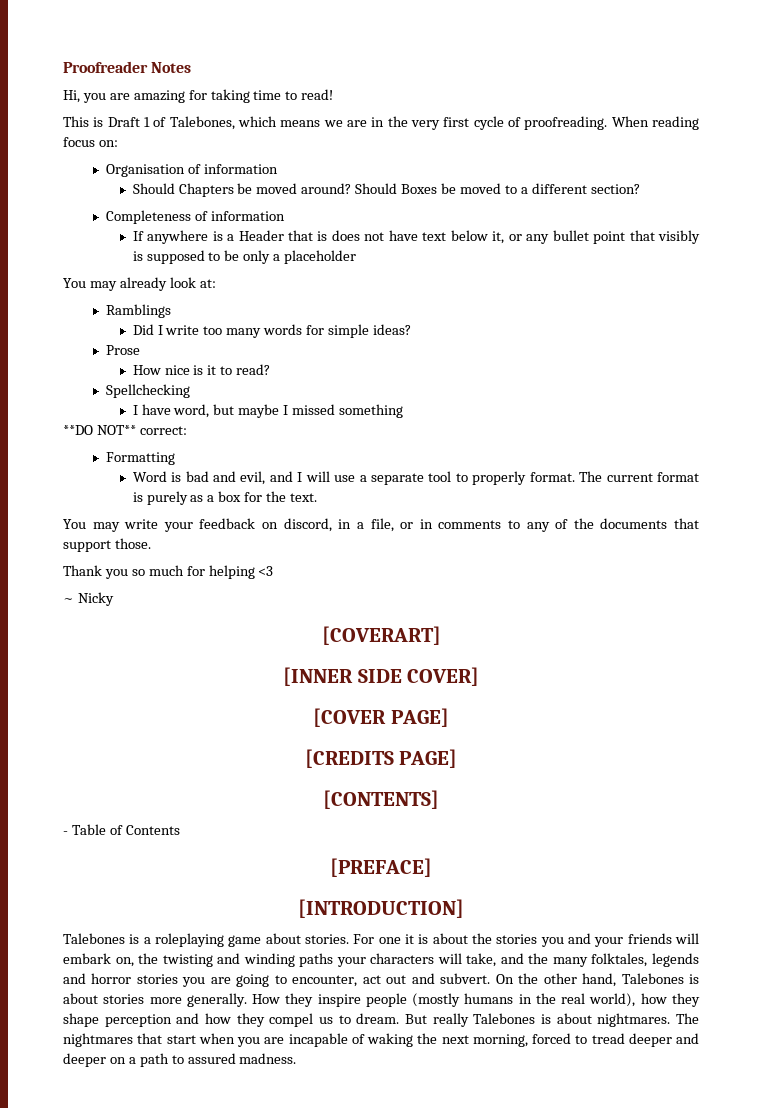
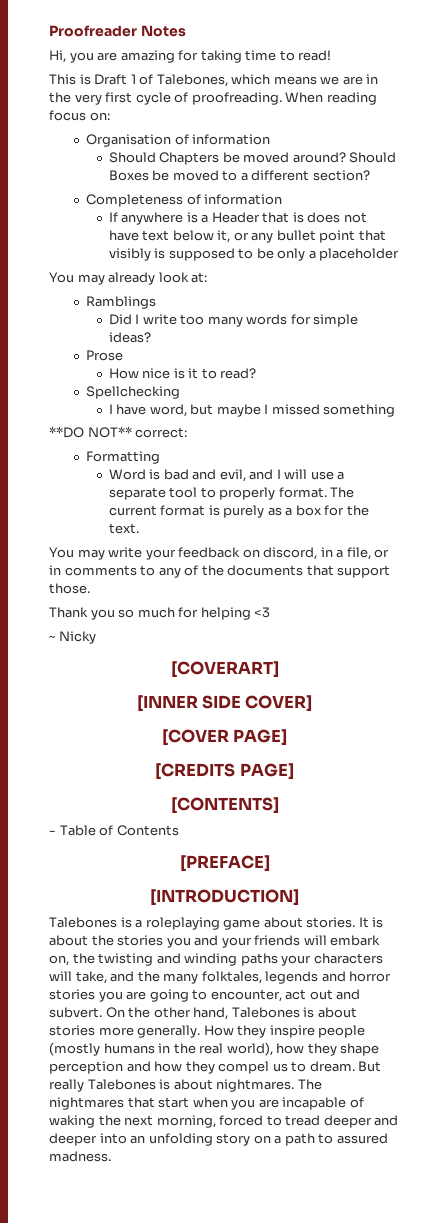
- For one it is about the stories you and your friends will embark on, the twisting and winding paths your characters will take, and the many folktales, legends and horror stories you are going to encounter, act out and subvert.
+ It is about the stories you and your friends will embark on, the twisting and winding paths your characters will take, and the many folktales, legends and horror stories you are going to encounter, act out and subvert.
- The nightmares that start when you are incapable of waking the next morning, forced to tread deeper and deeper on a path to assured madness.
+ The nightmares that start when you are incapable of waking the next morning, forced to tread deeper and deeper into an unfolding story on a path to assured madness.

